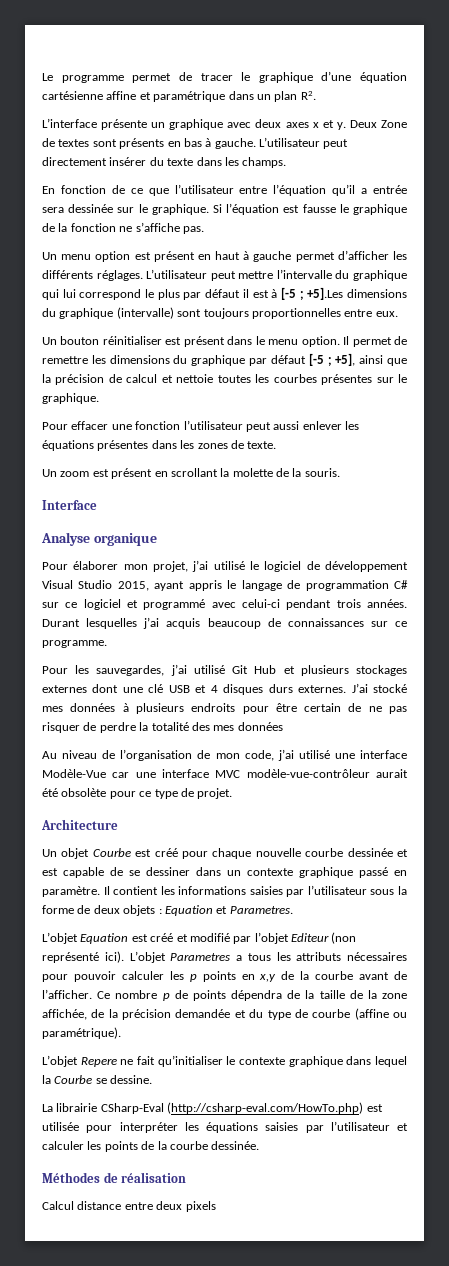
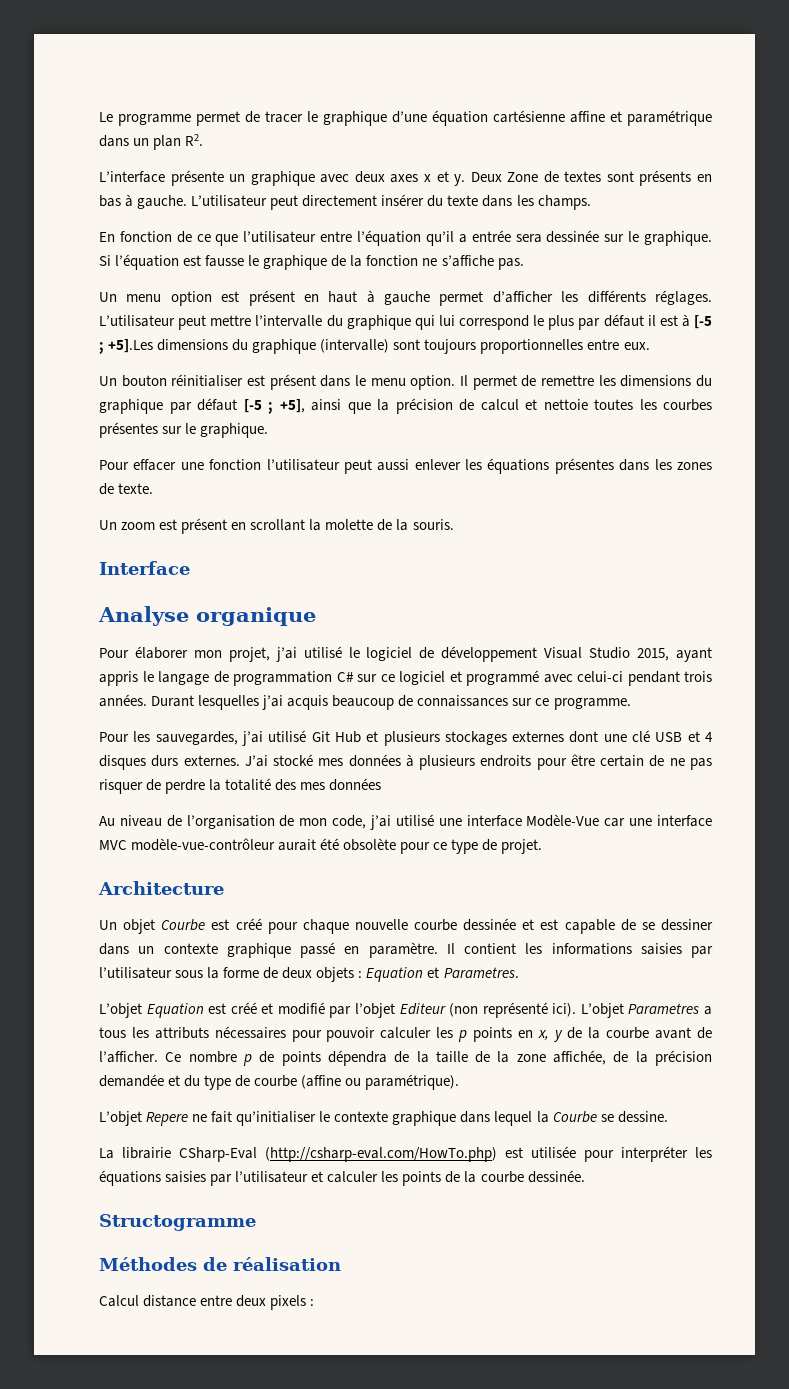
- L’objet Parametres a tous les attributs nécessaires pour pouvoir calculer les p points en x,y de la courbe avant de l’afficher.
+ L’objet Parametres a tous les attributs nécessaires pour pouvoir calculer les p points en x, y de la courbe avant de l’afficher.
+ Structogramme
- Calcul distance entre deux pixels
+ Calcul distance entre deux pixels :

